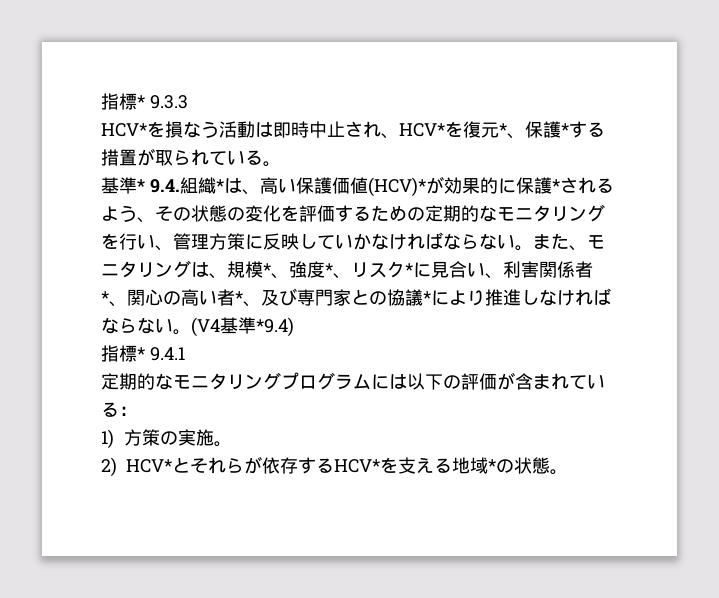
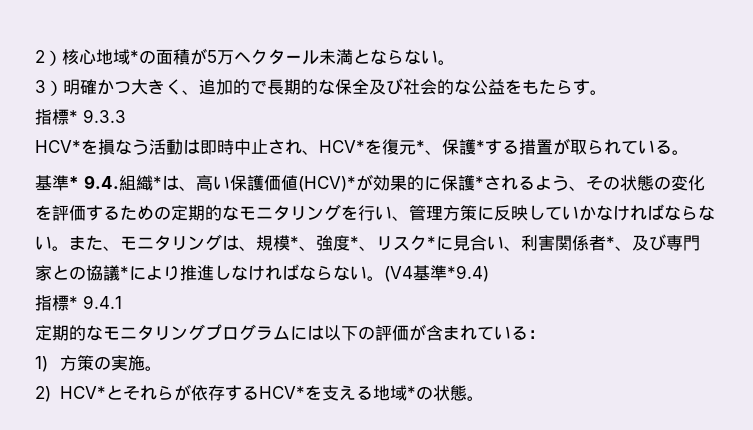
+ 2）核心地域*の面積が5万ヘクタール未満とならない。
+ 3）明確かつ大きく、追加的で長期的な保全及び社会的な公益をもたらす。
- また、モニタリングは、規模*、強度*、リスク*に見合い、利害関係者*、関心の高い者*、及び専門家との協議*により推進しなければならない。
+ また、モニタリングは、規模*、強度*、リスク*に見合い、利害関係者*、及び専門家との協議*により推進しなければならない。

